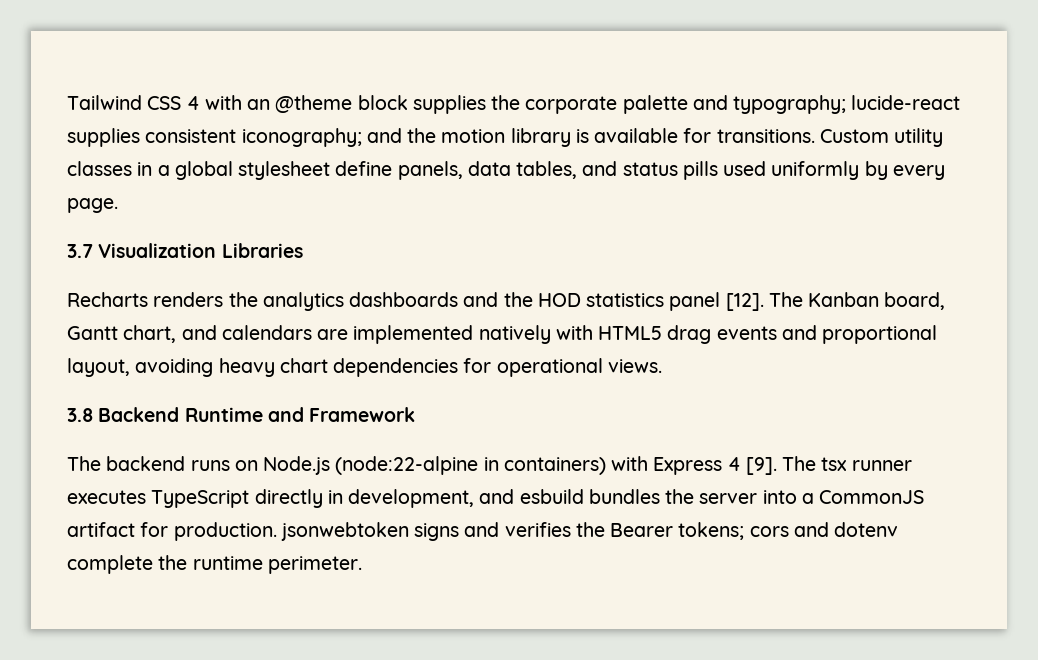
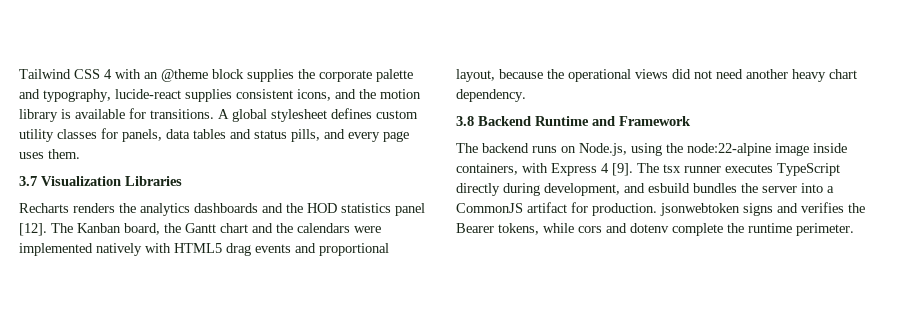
- Tailwind CSS 4 with an @theme block supplies the corporate palette and typography; lucide-react supplies consistent iconography; and the motion library is available for transitions.
+ Tailwind CSS 4 with an @theme block supplies the corporate palette and typography, lucide-react supplies consistent icons, and the motion library is available for transitions.
- Custom utility classes in a global stylesheet define panels, data tables, and status pills used uniformly by every page.
+ A global stylesheet defines custom utility classes for panels, data tables and status pills, and every page uses them.
- The Kanban board, Gantt chart, and calendars are implemented natively with HTML5 drag events and proportional layout, avoiding heavy chart dependencies for operational views.
+ The Kanban board, the Gantt chart and the calendars were implemented natively with HTML5 drag events and proportional layout, because the operational views did not need another heavy chart dependency.
- The backend runs on Node.js (node:22-alpine in containers) with Express 4 [9].
+ The backend runs on Node.js, using the node:22-alpine image inside containers, with Express 4 [9].
- The tsx runner executes TypeScript directly in development, and esbuild bundles the server into a CommonJS artifact for production. jsonwebtoken signs and verifies the Bearer tokens; cors and dotenv complete the runtime perimeter.
+ The tsx runner executes TypeScript directly during development, and esbuild bundles the server into a CommonJS artifact for production. jsonwebtoken signs and verifies the Bearer tokens, while cors and dotenv complete the runtime perimeter.

